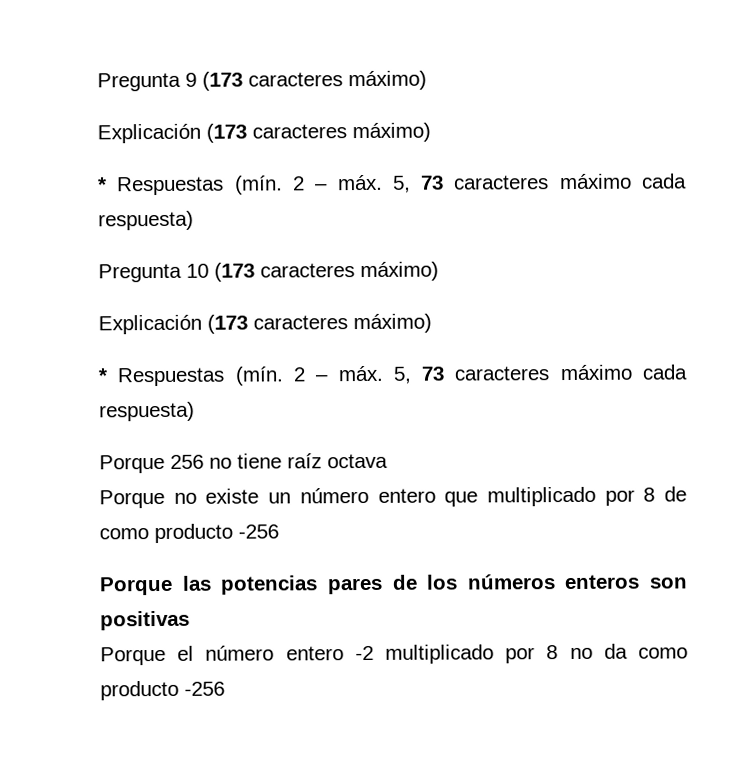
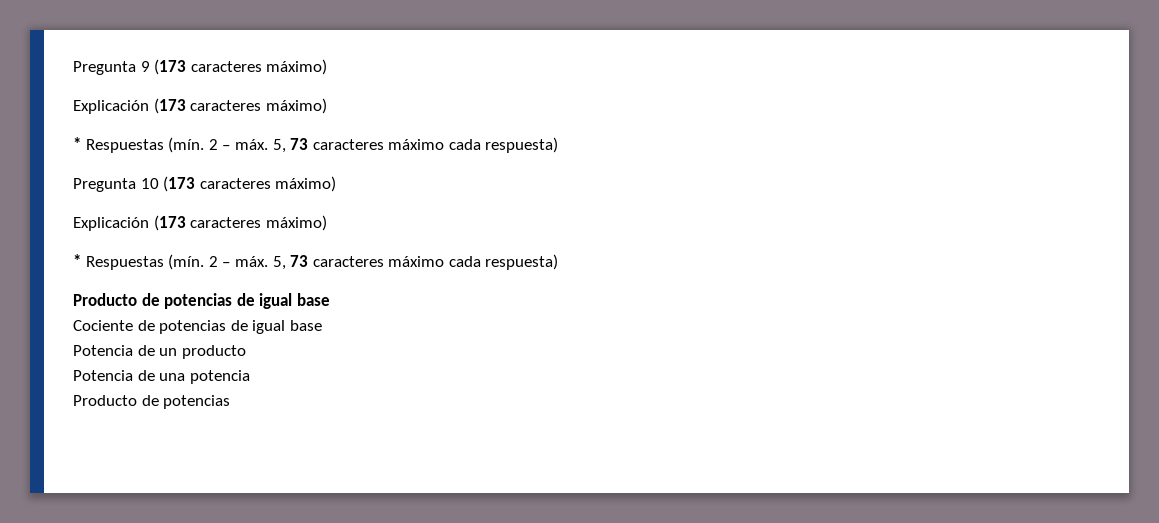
- Porque 256 no tiene raíz octava
- Porque no existe un número entero que multiplicado por 8 de como producto -256
- Porque las potencias pares de los números enteros son positivas
- Porque el número entero -2 multiplicado por 8 no da como producto -256
+ Producto de potencias de igual base
+ Cociente de potencias de igual base
+ Potencia de un producto
+ Potencia de una potencia
+ Producto de potencias

